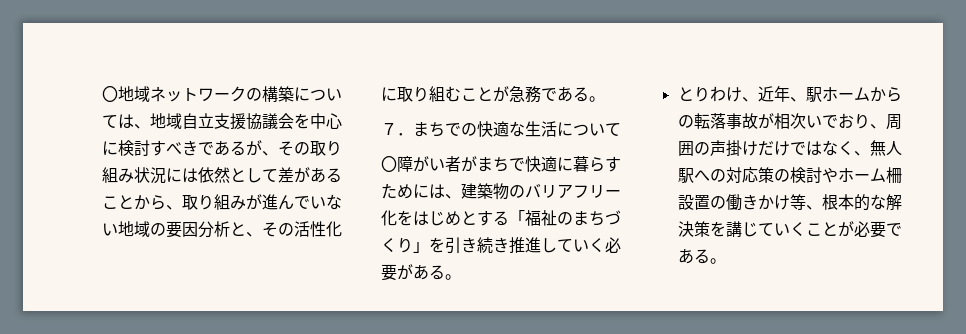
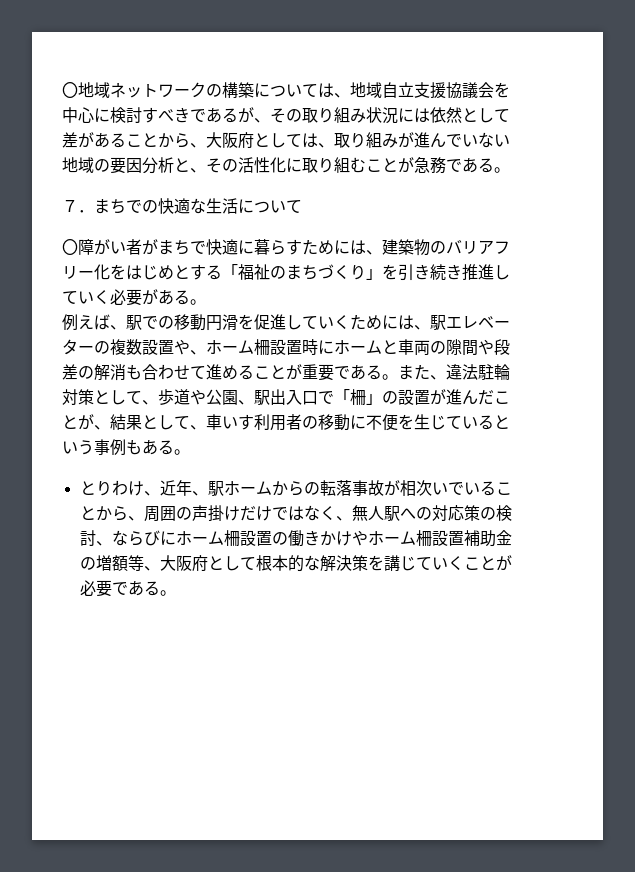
- 〇地域ネットワークの構築については、地域自立支援協議会を中心に検討すべきであるが、その取り組み状況には依然として差があることから、取り組みが進んでいない地域の要因分析と、その活性化に取り組むことが急務である。
+ 〇地域ネットワークの構築については、地域自立支援協議会を中心に検討すべきであるが、その取り組み状況には依然として差があることから、大阪府としては、取り組みが進んでいない地域の要因分析と、その活性化に取り組むことが急務である。
+ 例えば、駅での移動円滑を促進していくためには、駅エレベーターの複数設置や、ホーム柵設置時にホームと車両の隙間や段差の解消も合わせて進めることが重要である。また、違法駐輪対策として、歩道や公園、駅出入口で「柵」の設置が進んだことが、結果として、車いす利用者の移動に不便を生じているという事例もある。
- とりわけ、近年、駅ホームからの転落事故が相次いでおり、周囲の声掛けだけではなく、無人駅への対応策の検討やホーム柵設置の働きかけ等、根本的な解決策を講じていくことが必要である。
+ とりわけ、近年、駅ホームからの転落事故が相次いでいることから、周囲の声掛けだけではなく、無人駅への対応策の検討、ならびにホーム柵設置の働きかけやホーム柵設置補助金の増額等、大阪府として根本的な解決策を講じていくことが必要である。

